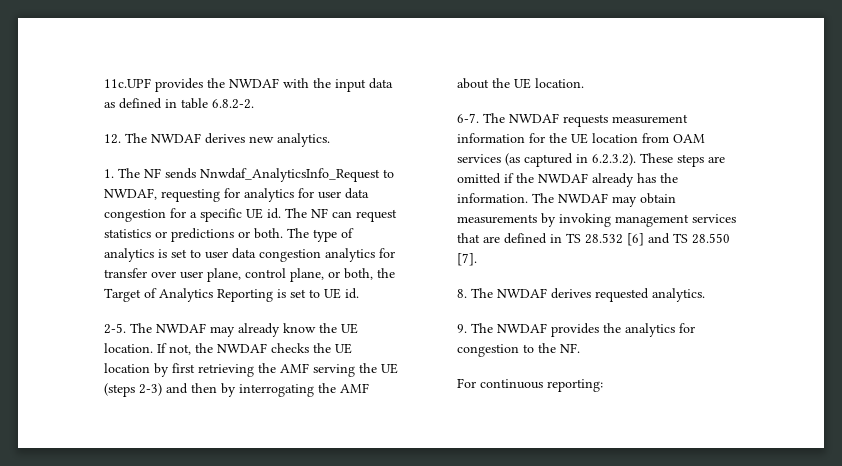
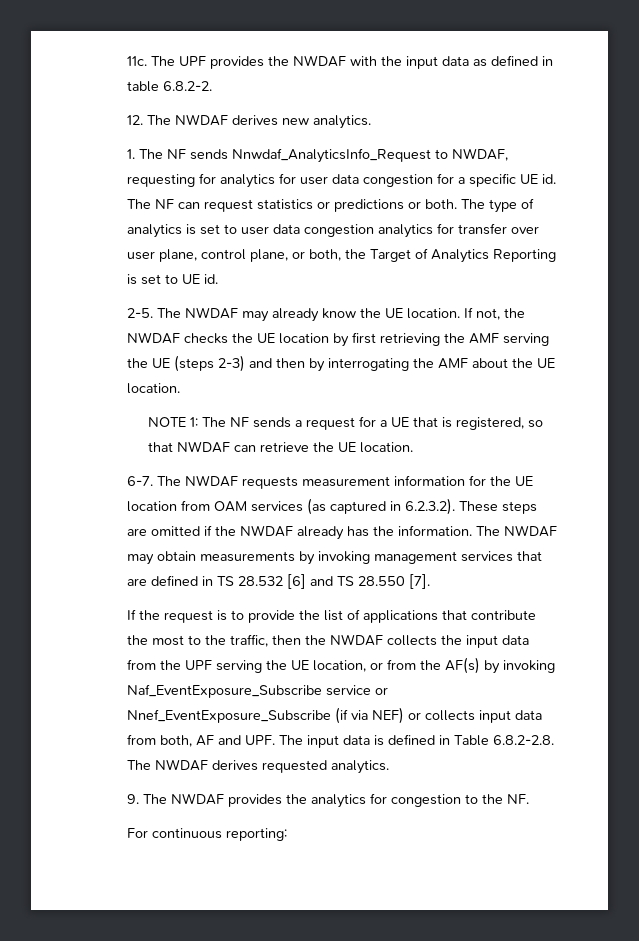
- 11c.UPF provides the NWDAF with the input data as defined in table 6.8.2-2.
+ 11c. The UPF provides the NWDAF with the input data as defined in table 6.8.2-2.
+ NOTE 1: The NF sends a request for a UE that is registered, so that NWDAF can retrieve the UE location.
- 8. The NWDAF derives requested analytics.
+ If the request is to provide the list of applications that contribute the most to the traffic, then the NWDAF collects the input data from the UPF serving the UE location, or from the AF(s) by invoking Naf_EventExposure_Subscribe service or Nnef_EventExposure_Subscribe (if via NEF) or collects input data from both, AF and UPF. The input data is defined in Table 6.8.2-2.8. The NWDAF derives requested analytics.

